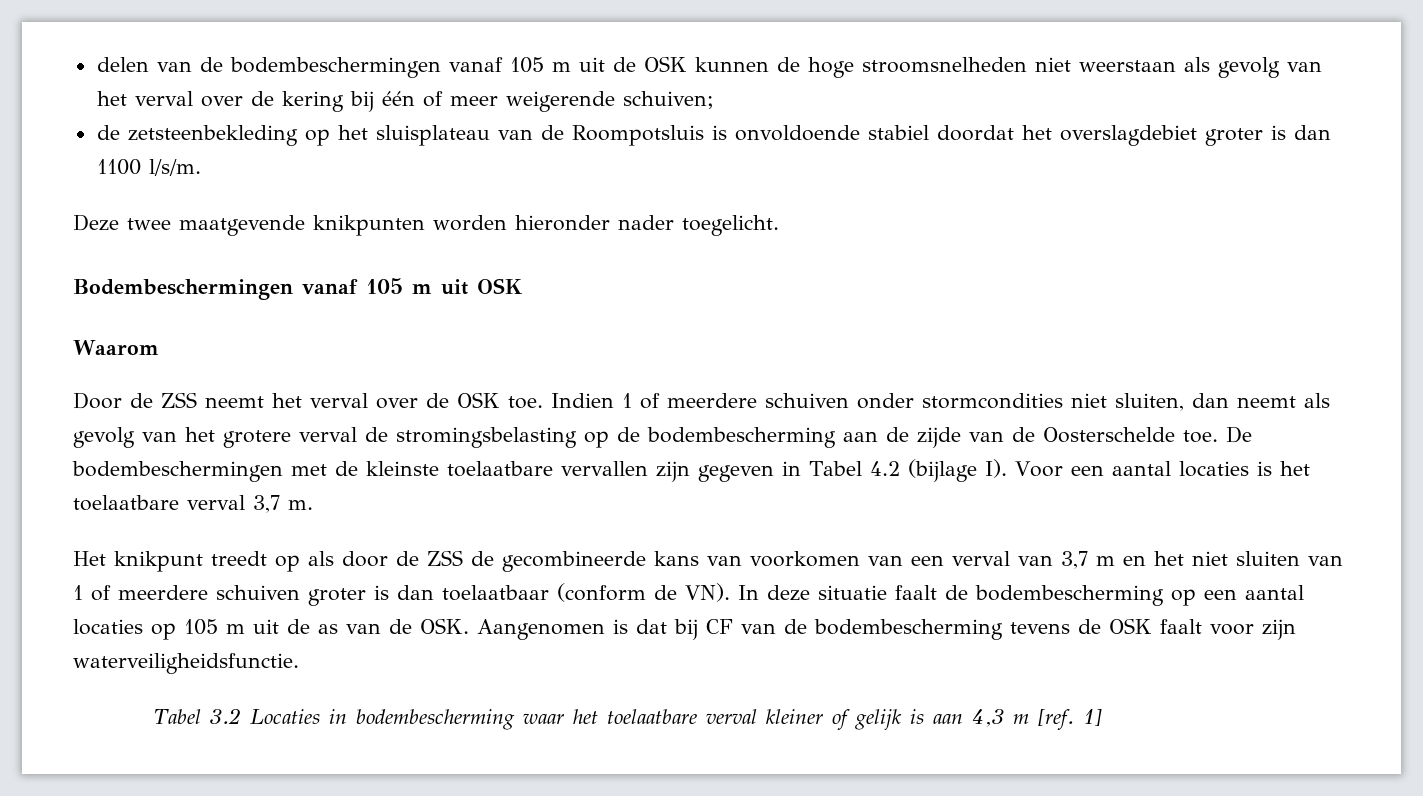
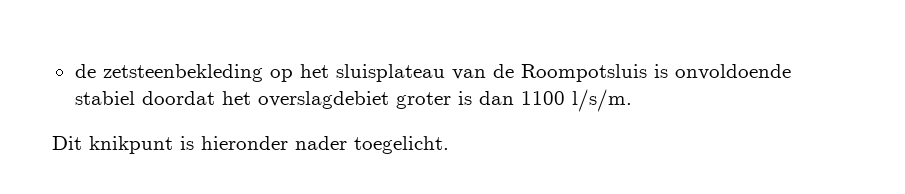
- delen van de bodembeschermingen vanaf 105 m uit de OSK kunnen de hoge stroomsnelheden niet weerstaan als gevolg van het verval over de kering bij één of meer weigerende schuiven;
- Deze twee maatgevende knikpunten worden hieronder nader toegelicht.
- Bodembeschermingen vanaf 105 m uit OSK
- Waarom
- Door de ZSS neemt het verval over de OSK toe. Indien 1 of meerdere schuiven onder stormcondities niet sluiten, dan neemt als gevolg van het grotere verval de stromingsbelasting op de bodembescherming aan de zijde van de Oosterschelde toe. De bodembeschermingen met de kleinste toelaatbare vervallen zijn gegeven in Tabel 4.2 (bijlage I). Voor een aantal locaties is het toelaatbare verval 3,7 m.
- Het knikpunt treedt op als door de ZSS de gecombineerde kans van voorkomen van een verval van 3,7 m en het niet sluiten van 1 of meerdere schuiven groter is dan toelaatbaar (conform de VN). In deze situatie faalt de bodembescherming op een aantal locaties op 105 m uit de as van de OSK. Aangenomen is dat bij CF van de bodembescherming tevens de OSK faalt voor zijn waterveiligheidsfunctie.
- Tabel 3.2 Locaties in bodembescherming waar het toelaatbare verval kleiner of gelijk is aan 4,3 m [ref. 1]
+ Dit knikpunt is hieronder nader toegelicht.

